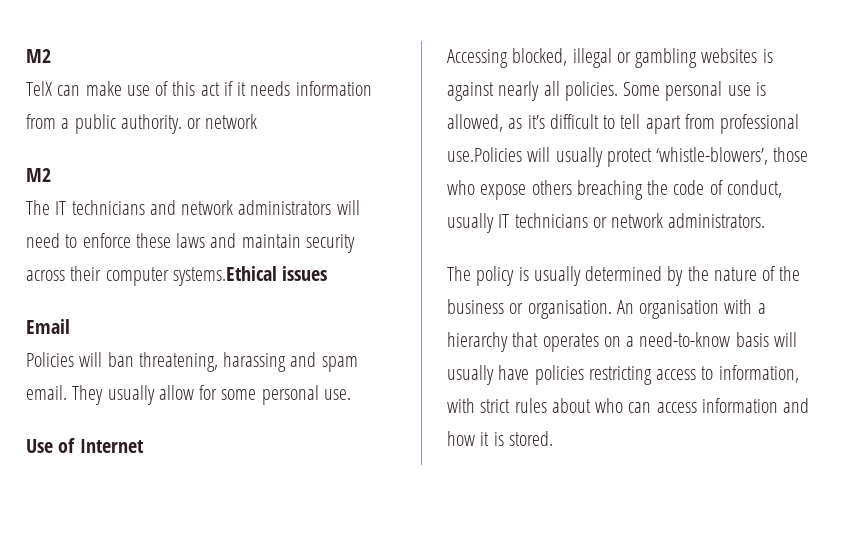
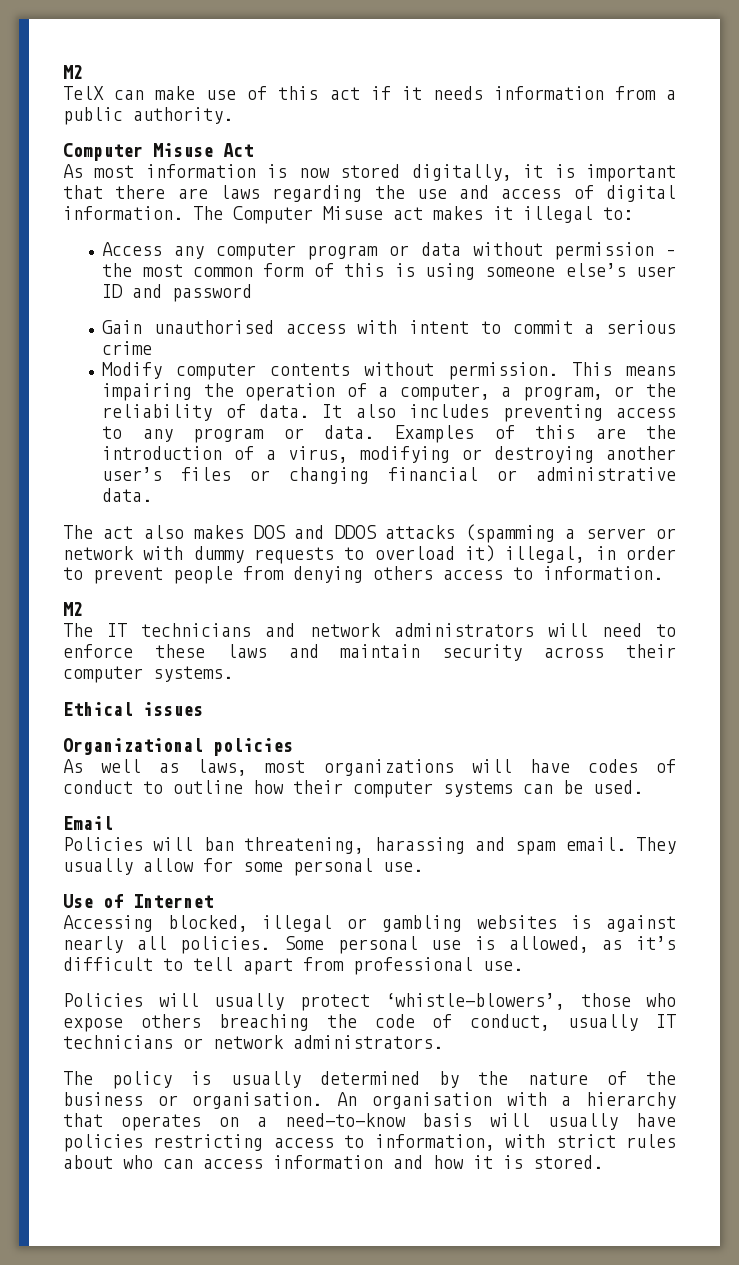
- TelX can make use of this act if it needs information from a public authority. or network
+ TelX can make use of this act if it needs information from a public authority.
+ Computer Misuse Act
+ As most information is now stored digitally, it is important that there are laws regarding the use and access of digital information. The Computer Misuse act makes it illegal to:
+ Access any computer program or data without permission – the most common form of this is using someone else’s user ID and password
+ Gain unauthorised access with intent to commit a serious crime
+ Modify computer contents without permission. This means impairing the operation of a computer, a program, or the reliability of data. It also includes preventing access to any program or data. Examples of this are the introduction of a virus, modifying or destroying another user’s files or changing financial or administrative data.
+ The act also makes DOS and DDOS attacks (spamming a server or network with dummy requests to overload it) illegal, in order to prevent people from denying others access to information.
- The IT technicians and network administrators will need to enforce these laws and maintain security across their computer systems.Ethical issues
+ The IT technicians and network administrators will need to enforce these laws and maintain security across their computer systems.
+ Ethical issues
+ Organizational policies
+ As well as laws, most organizations will have codes of conduct to outline how their computer systems can be used.
- Some personal use is allowed, as it’s difficult to tell apart from professional use.Policies will usually protect ‘whistle-blowers’, those who expose others breaching the code of conduct, usually IT technicians or network administrators.
+ Some personal use is allowed, as it’s difficult to tell apart from professional use.
+ Policies will usually protect ‘whistle-blowers’, those who expose others breaching the code of conduct, usually IT technicians or network administrators.

